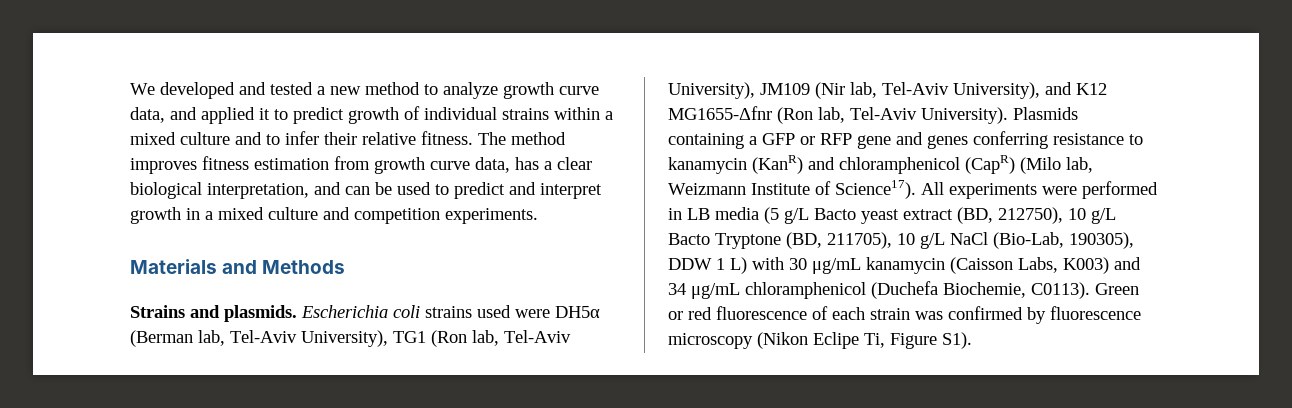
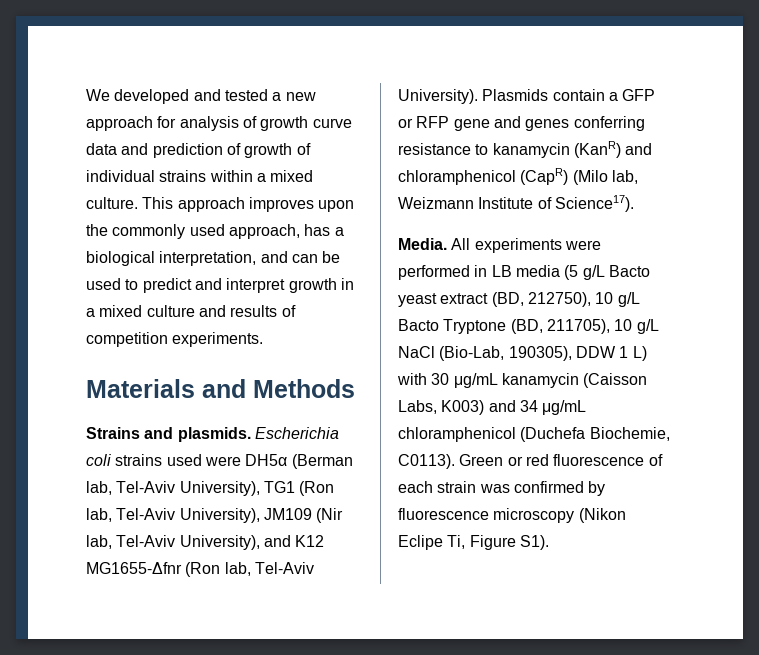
- We developed and tested a new method to analyze growth curve data, and applied it to predict growth of individual strains within a mixed culture and to infer their relative fitness. The method improves fitness estimation from growth curve data, has a clear biological interpretation, and can be used to predict and interpret growth in a mixed culture and competition experiments.
+ We developed and tested a new approach for analysis of growth curve data and prediction of growth of individual strains within a mixed culture. This approach improves upon the commonly used approach, has a biological interpretation, and can be used to predict and interpret growth in a mixed culture and results of competition experiments.
- Plasmids containing a GFP or RFP gene and genes conferring resistance to kanamycin (KanR) and chloramphenicol (CapR) (Milo lab, Weizmann Institute of Science17).
+ Plasmids contain a GFP or RFP gene and genes conferring resistance to kanamycin (KanR) and chloramphenicol (CapR) (Milo lab, Weizmann Institute of Science17).
+ Media.

